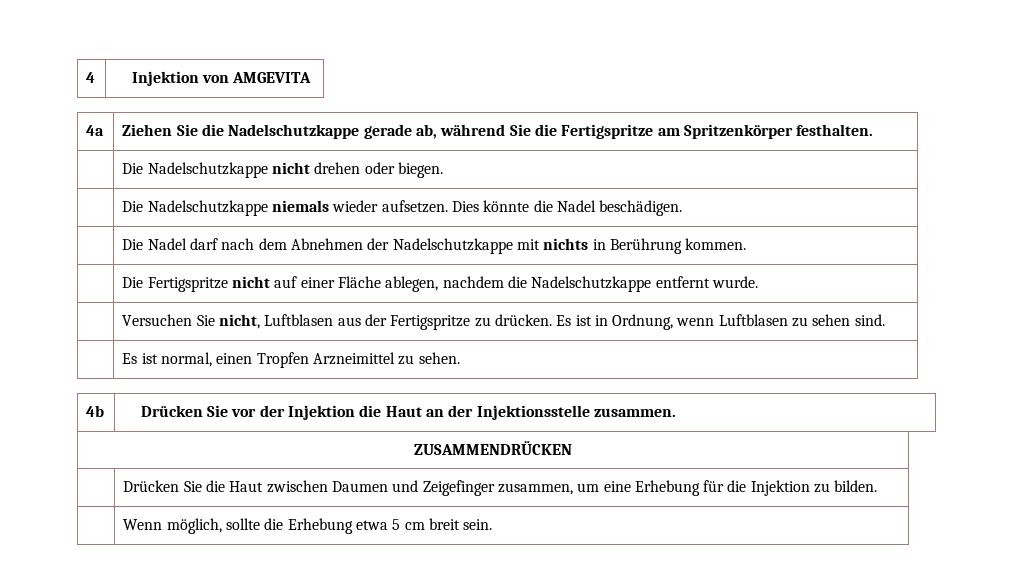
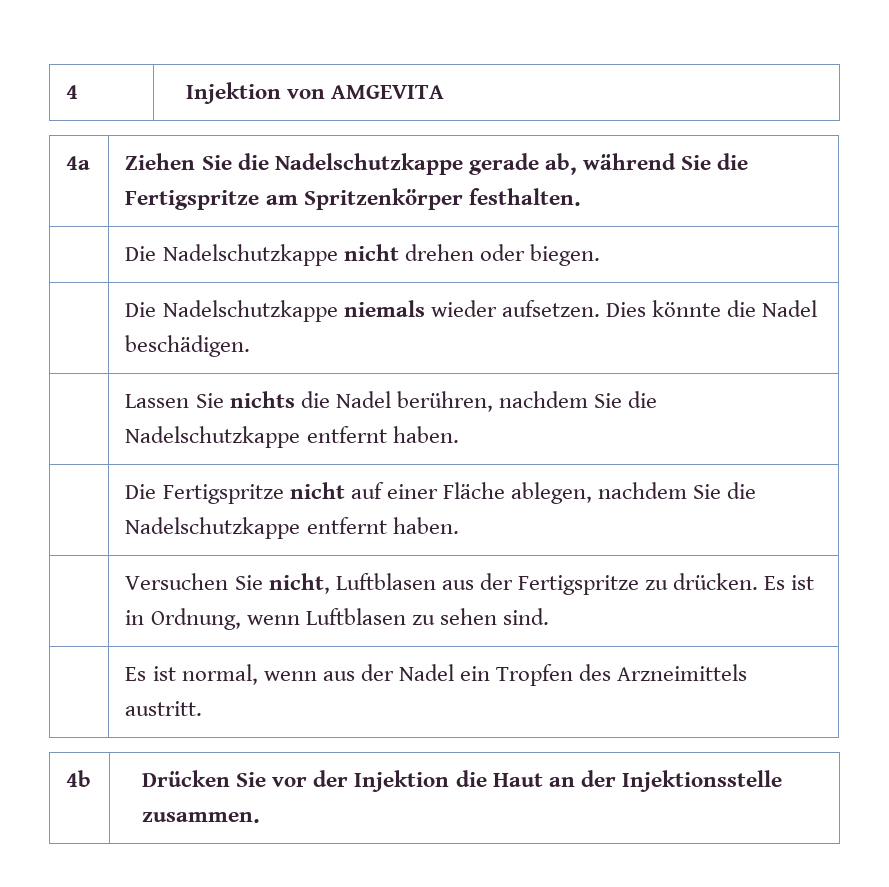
- | Die Nadel darf nach dem Abnehmen der Nadelschutzkappe mit nichts in Berührung kommen.
+ | Lassen Sie nichts die Nadel berühren, nachdem Sie die Nadelschutzkappe entfernt haben.
- | Die Fertigspritze nicht auf einer Fläche ablegen, nachdem die Nadelschutzkappe entfernt wurde.
+ | Die Fertigspritze nicht auf einer Fläche ablegen, nachdem Sie die Nadelschutzkappe entfernt haben.
- | Es ist normal, einen Tropfen Arzneimittel zu sehen.
+ | Es ist normal, wenn aus der Nadel ein Tropfen des Arzneimittels austritt.
- ZUSAMMENDRÜCKEN
- | Drücken Sie die Haut zwischen Daumen und Zeigefinger zusammen, um eine Erhebung für die Injektion zu bilden.
- | Wenn möglich, sollte die Erhebung etwa 5 cm breit sein.

